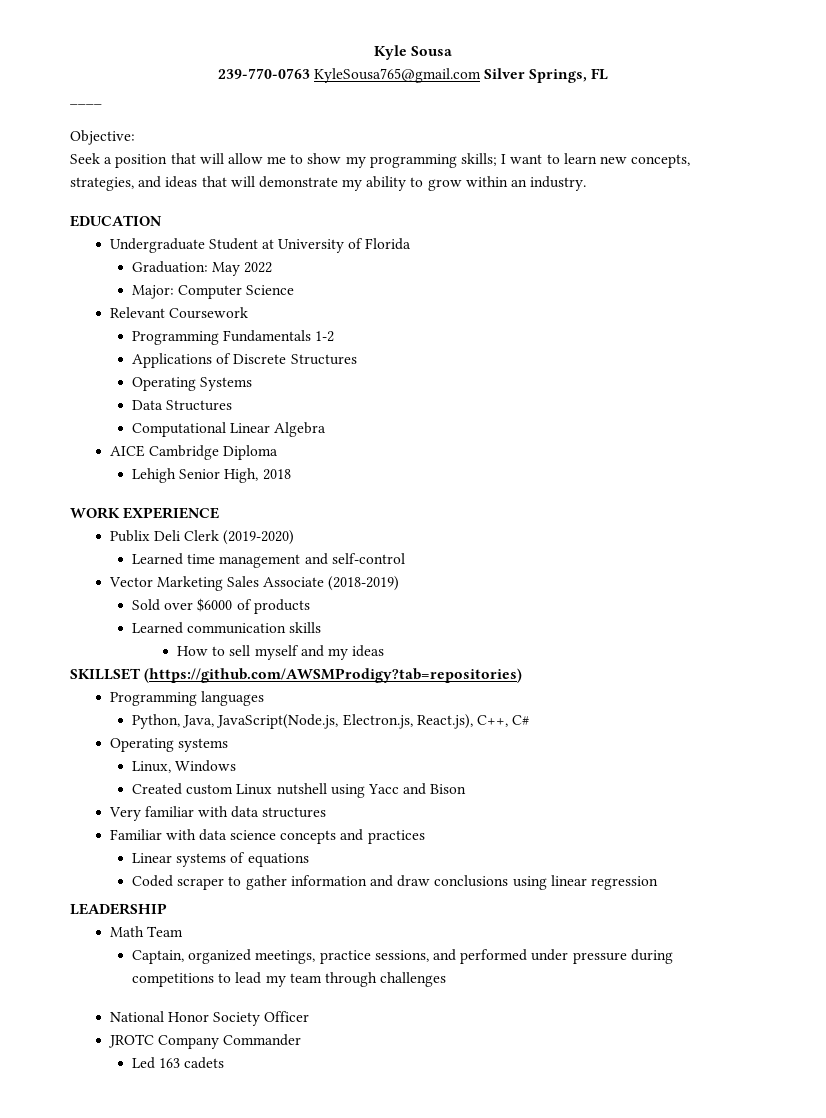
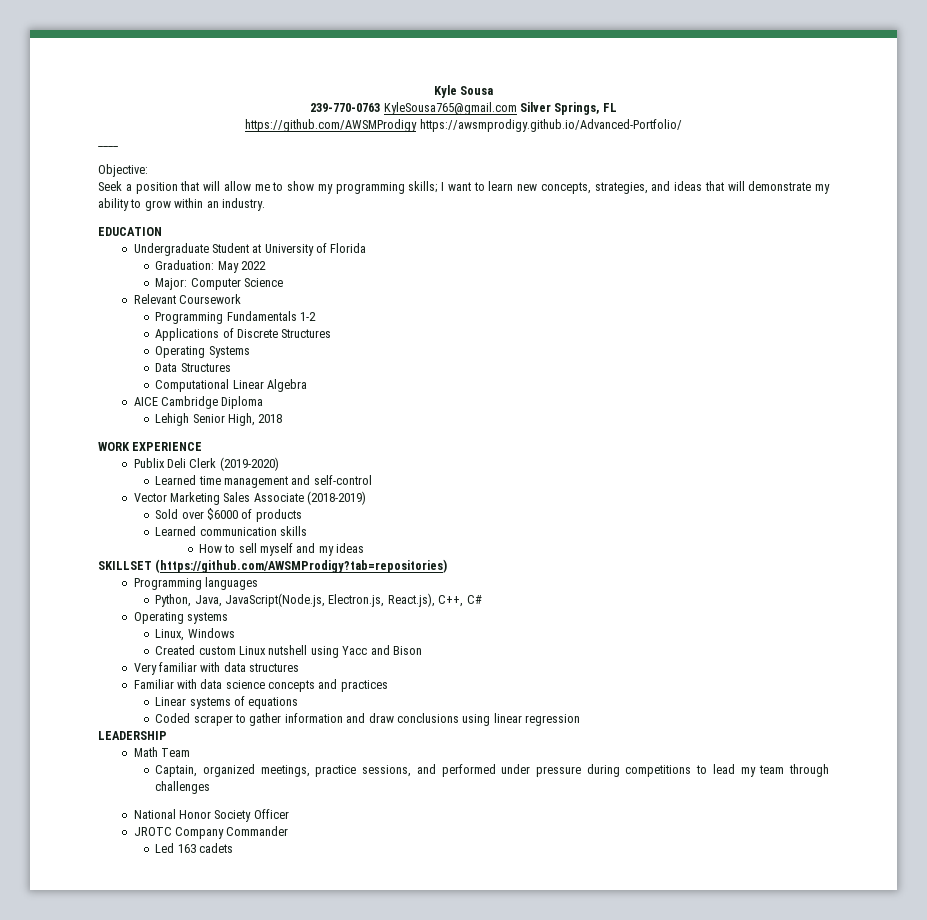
+ https://github.com/AWSMProdigy https://awsmprodigy.github.io/Advanced-Portfolio/

